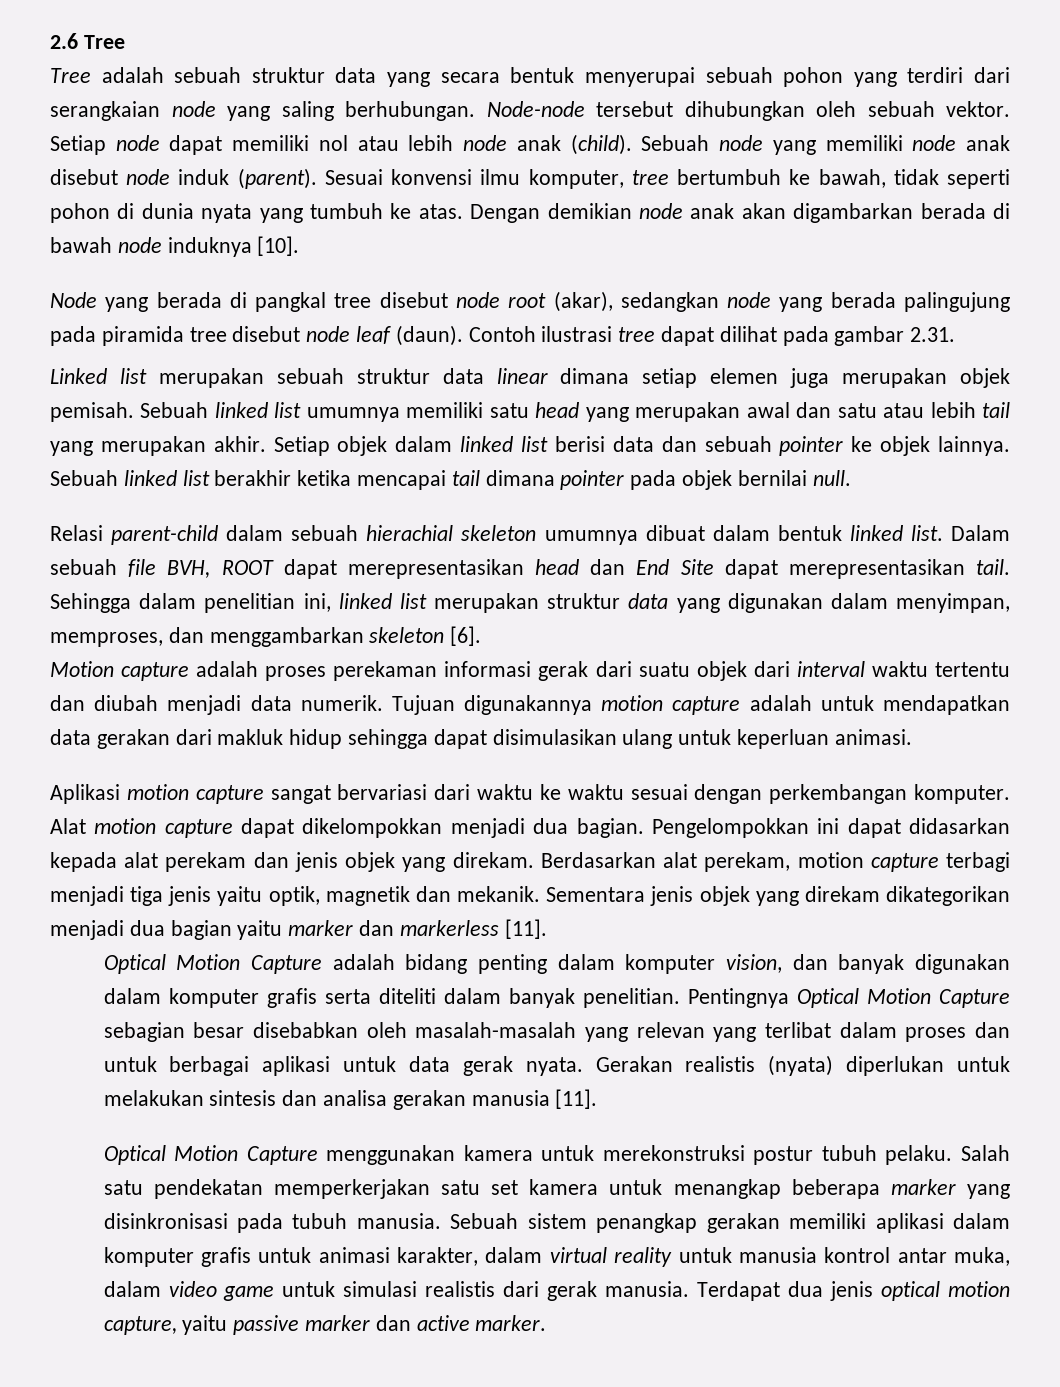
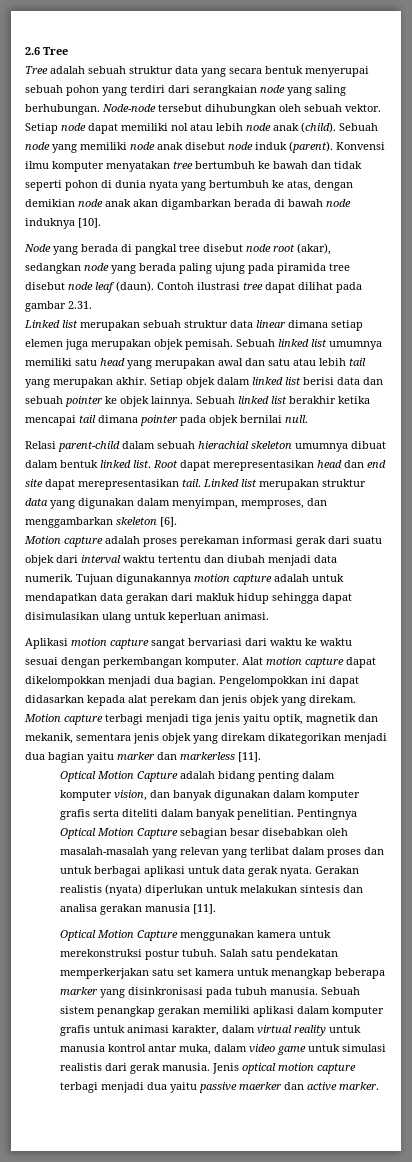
- Sesuai konvensi ilmu komputer, tree bertumbuh ke bawah, tidak seperti pohon di dunia nyata yang tumbuh ke atas. Dengan demikian node anak akan digambarkan berada di bawah node induknya [10].
+ Konvensi ilmu komputer menyatakan tree bertumbuh ke bawah dan tidak seperti pohon di dunia nyata yang bertumbuh ke atas, dengan demikian node anak akan digambarkan berada di bawah node induknya [10].
- Node yang berada di pangkal tree disebut node root (akar), sedangkan node yang berada palingujung pada piramida tree disebut node leaf (daun).
+ Node yang berada di pangkal tree disebut node root (akar), sedangkan node yang berada paling ujung pada piramida tree disebut node leaf (daun).
- Dalam sebuah file BVH, ROOT dapat merepresentasikan head dan End Site dapat merepresentasikan tail.
+ Root dapat merepresentasikan head dan end site dapat merepresentasikan tail.
- Sehingga dalam penelitian ini, linked list merupakan struktur data yang digunakan dalam menyimpan, memproses, dan menggambarkan skeleton [6].
+ Linked list merupakan struktur data yang digunakan dalam menyimpan, memproses, dan menggambarkan skeleton [6].
- Berdasarkan alat perekam, motion capture terbagi menjadi tiga jenis yaitu optik, magnetik dan mekanik. Sementara jenis objek yang direkam dikategorikan menjadi dua bagian yaitu marker dan markerless [11].
+ Motion capture terbagi menjadi tiga jenis yaitu optik, magnetik dan mekanik, sementara jenis objek yang direkam dikategorikan menjadi dua bagian yaitu marker dan markerless [11].
- Optical Motion Capture menggunakan kamera untuk merekonstruksi postur tubuh pelaku.
+ Optical Motion Capture menggunakan kamera untuk merekonstruksi postur tubuh.
- Terdapat dua jenis optical motion capture, yaitu passive marker dan active marker.
+ Jenis optical motion capture terbagi menjadi dua yaitu passive maerker dan active marker.

